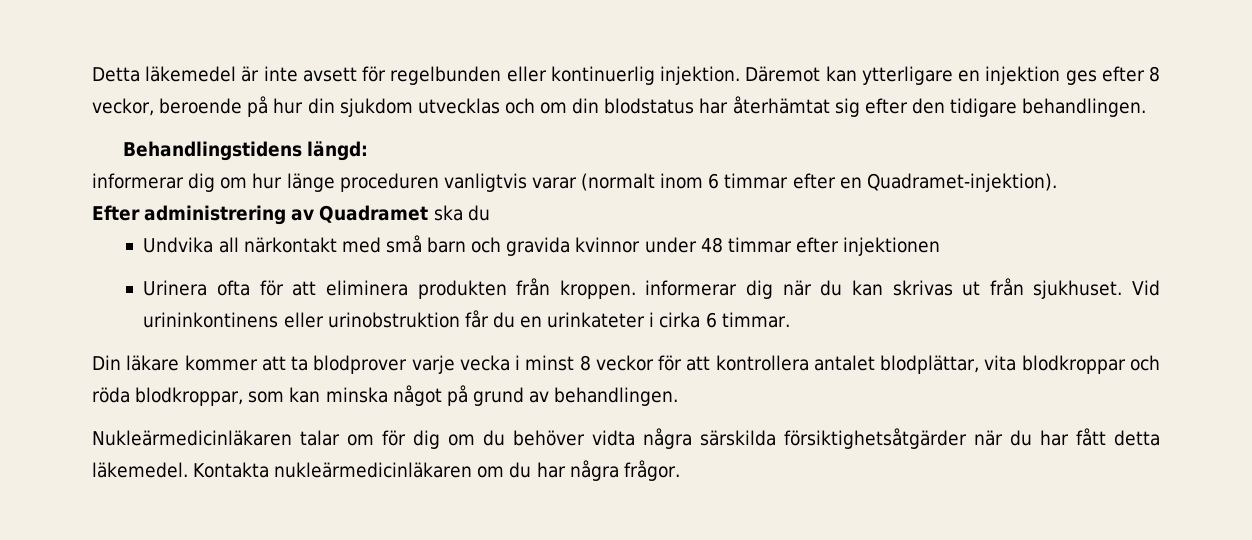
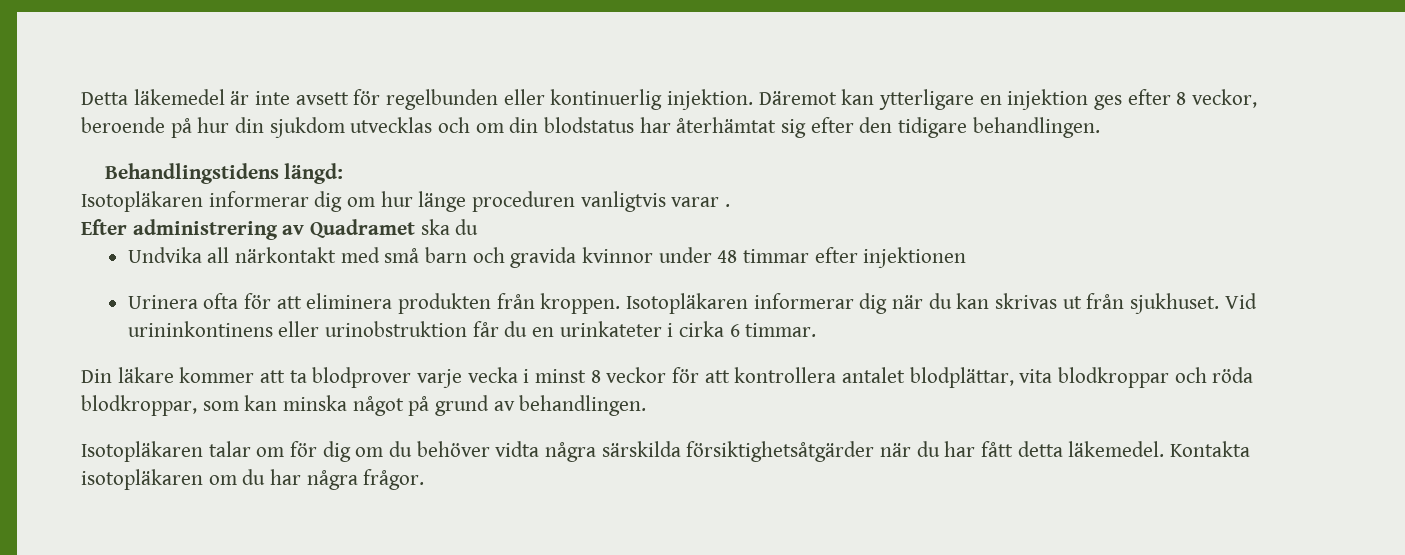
- informerar dig om hur länge proceduren vanligtvis varar (normalt inom 6 timmar efter en Quadramet-injektion).
+ Isotopläkaren informerar dig om hur länge proceduren vanligtvis varar .
- Urinera ofta för att eliminera produkten från kroppen. informerar dig när du kan skrivas ut från sjukhuset.
+ Urinera ofta för att eliminera produkten från kroppen. Isotopläkaren informerar dig när du kan skrivas ut från sjukhuset.
- Nukleärmedicinläkaren talar om för dig om du behöver vidta några särskilda försiktighetsåtgärder när du har fått detta läkemedel.
+ Isotopläkaren talar om för dig om du behöver vidta några särskilda försiktighetsåtgärder när du har fått detta läkemedel.
- Kontakta nukleärmedicinläkaren om du har några frågor.
+ Kontakta isotopläkaren om du har några frågor.

